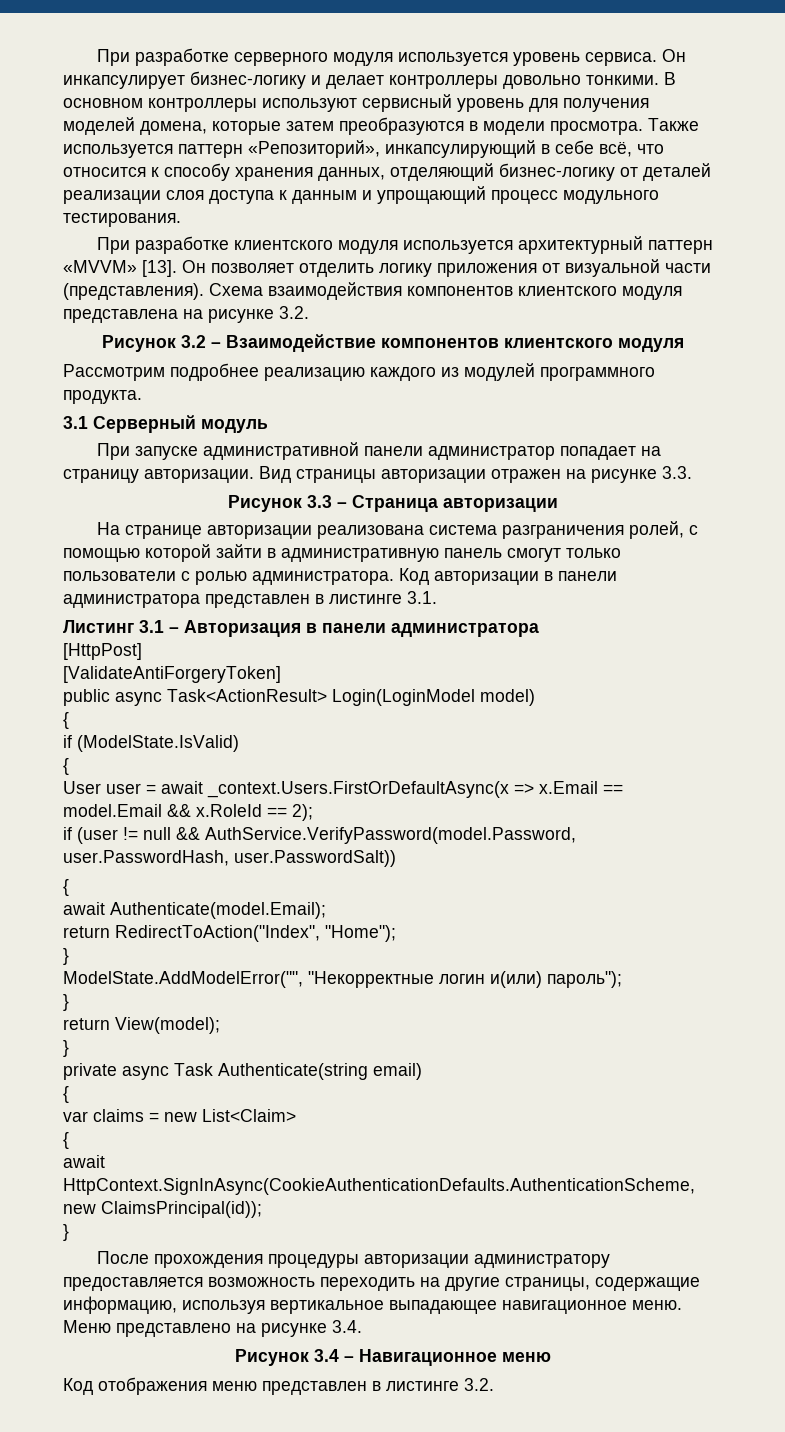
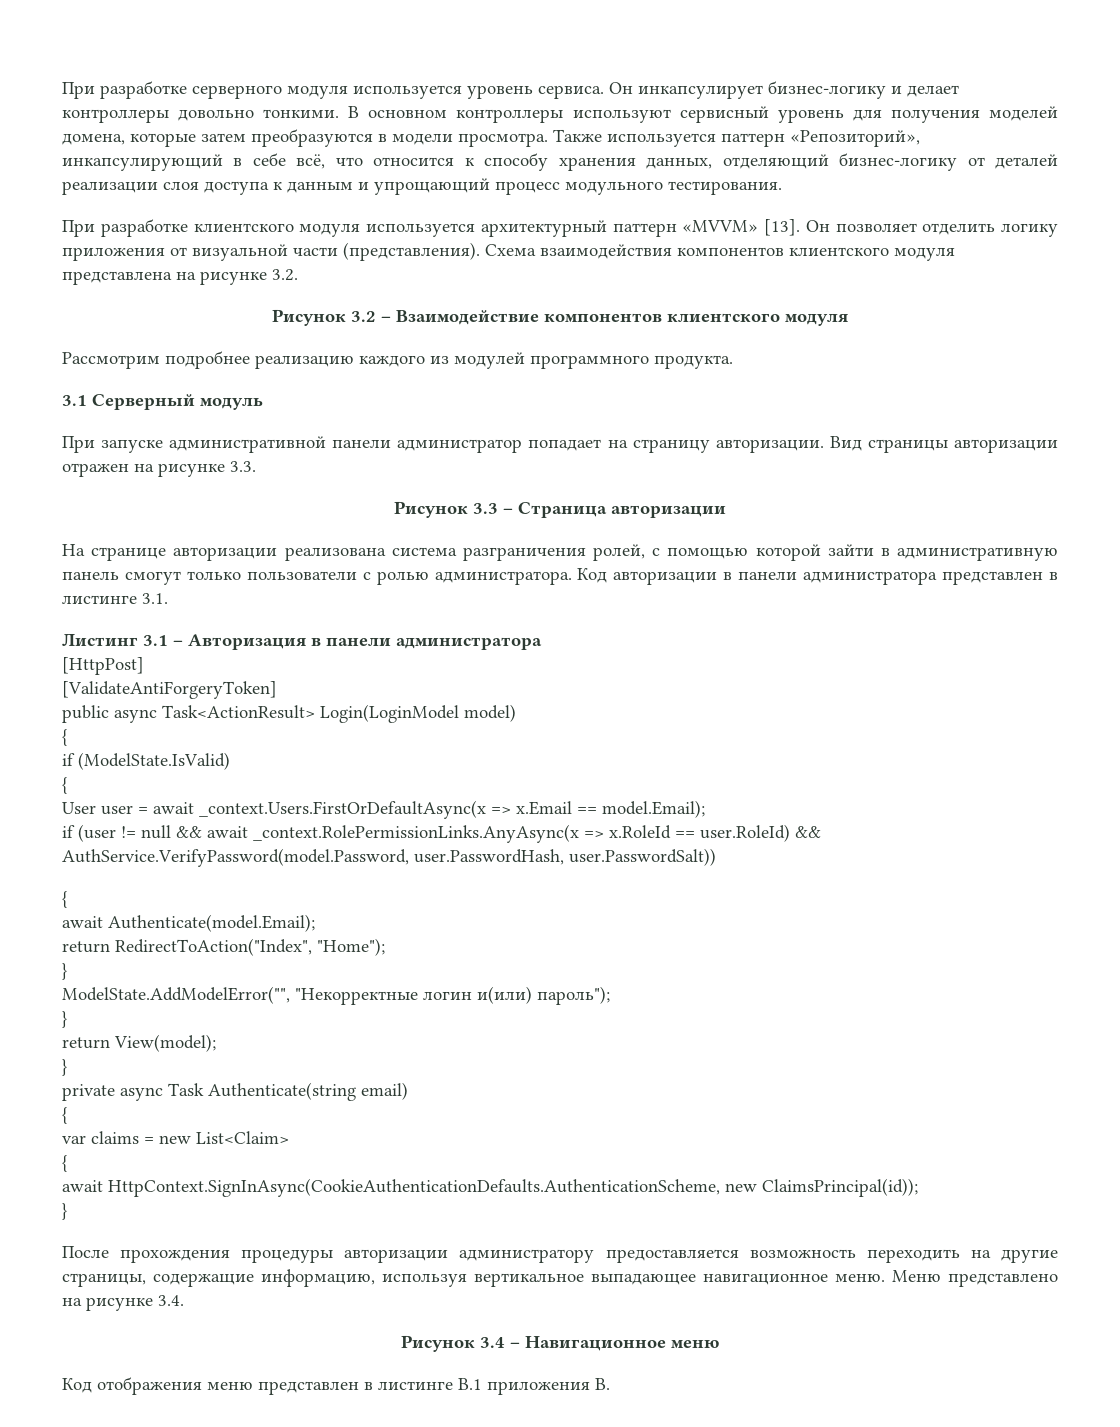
- User user = await _context.Users.FirstOrDefaultAsync(x => x.Email == model.Email && x.RoleId == 2);
+ User user = await _context.Users.FirstOrDefaultAsync(x => x.Email == model.Email);
- if (user != null && AuthService.VerifyPassword(model.Password, user.PasswordHash, user.PasswordSalt))
+ if (user != null && await _context.RolePermissionLinks.AnyAsync(x => x.RoleId == user.RoleId) && AuthService.VerifyPassword(model.Password, user.PasswordHash, user.PasswordSalt))
- Код отображения меню представлен в листинге 3.2.
+ Код отображения меню представлен в листинге В.1 приложения В.

